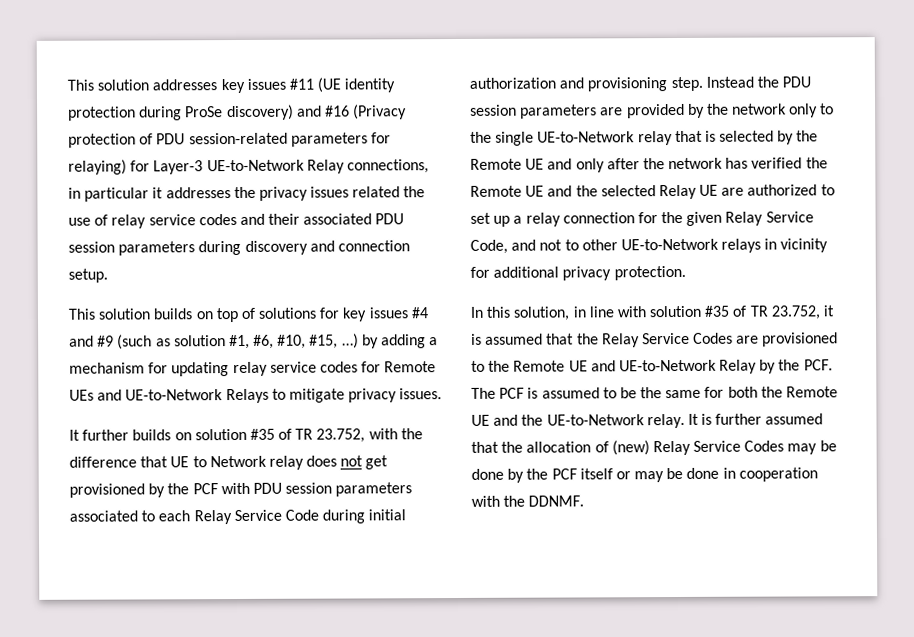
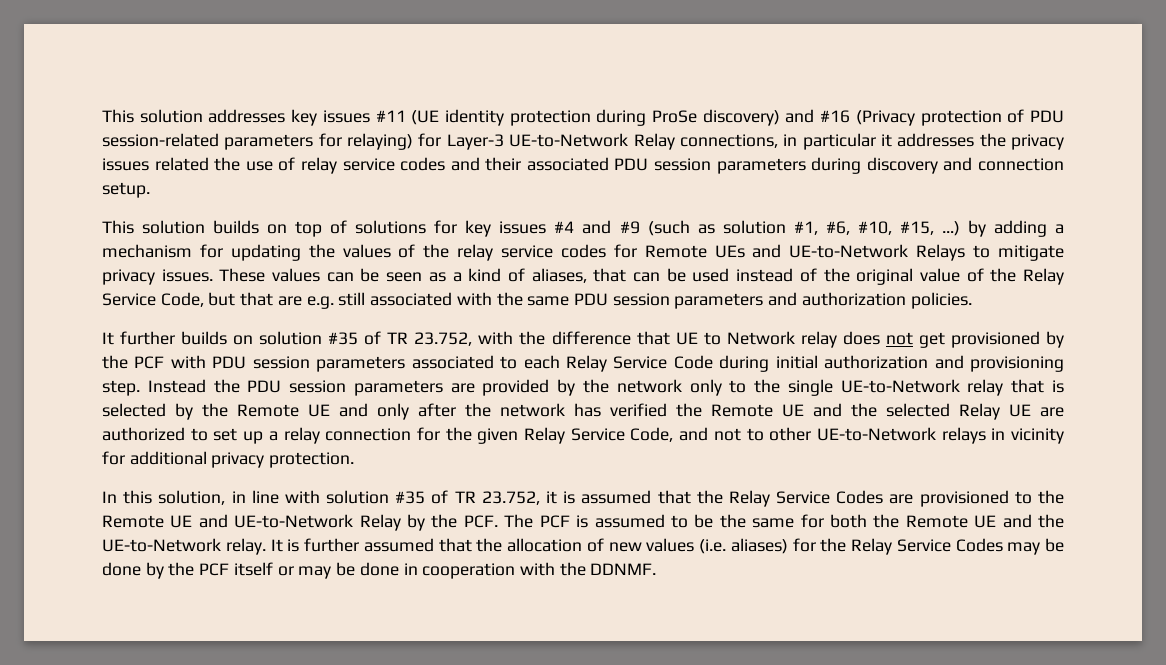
- This solution builds on top of solutions for key issues #4 and #9 (such as solution #1, #6, #10, #15, …) by adding a mechanism for updating relay service codes for Remote UEs and UE-to-Network Relays to mitigate privacy issues.
+ This solution builds on top of solutions for key issues #4 and #9 (such as solution #1, #6, #10, #15, …) by adding a mechanism for updating the values of the relay service codes for Remote UEs and UE-to-Network Relays to mitigate privacy issues. These values can be seen as a kind of aliases, that can be used instead of the original value of the Relay Service Code, but that are e.g. still associated with the same PDU session parameters and authorization policies.
- It is further assumed that the allocation of (new) Relay Service Codes may be done by the PCF itself or may be done in cooperation with the DDNMF.
+ It is further assumed that the allocation of new values (i.e. aliases) for the Relay Service Codes may be done by the PCF itself or may be done in cooperation with the DDNMF.

